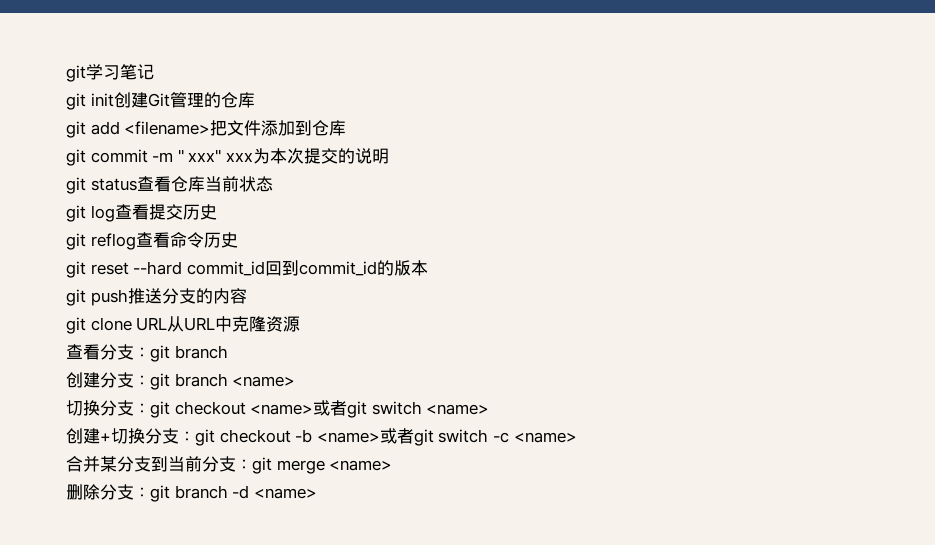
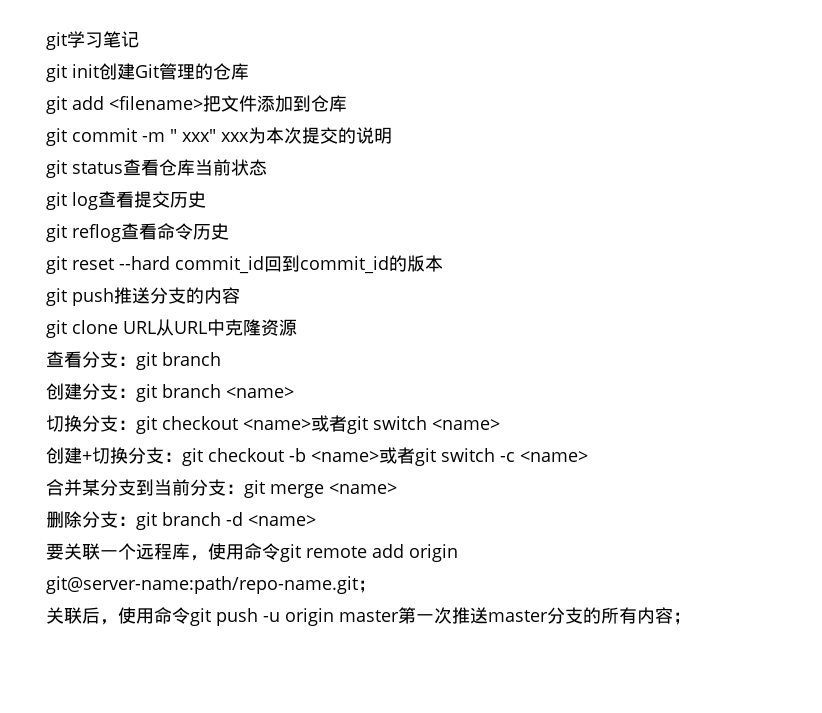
+ 要关联一个远程库，使用命令git remote add origin git@server-name:path/repo-name.git；
+ 关联后，使用命令git push -u origin master第一次推送master分支的所有内容；

